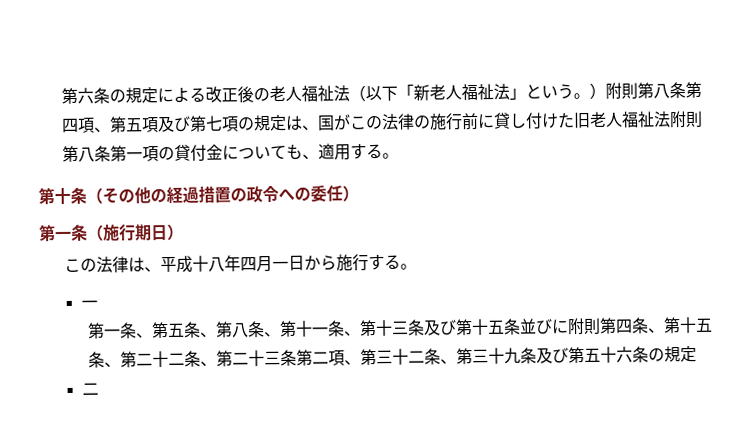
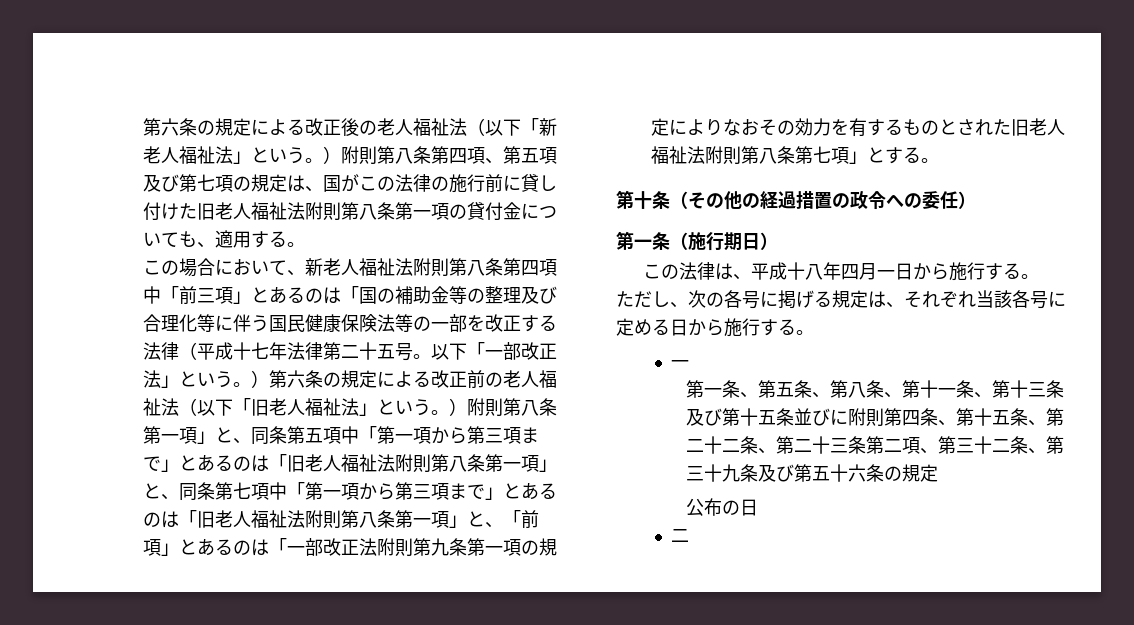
+ この場合において、新老人福祉法附則第八条第四項中「前三項」とあるのは「国の補助金等の整理及び合理化等に伴う国民健康保険法等の一部を改正する法律（平成十七年法律第二十五号。以下「一部改正法」という。）第六条の規定による改正前の老人福祉法（以下「旧老人福祉法」という。）附則第八条第一項」と、同条第五項中「第一項から第三項まで」とあるのは「旧老人福祉法附則第八条第一項」と、同条第七項中「第一項から第三項まで」とあるのは「旧老人福祉法附則第八条第一項」と、「前項」とあるのは「一部改正法附則第九条第一項の規定によりなおその効力を有するものとされた旧老人福祉法附則第八条第七項」とする。
+ ただし、次の各号に掲げる規定は、それぞれ当該各号に定める日から施行する。
+ 公布の日

